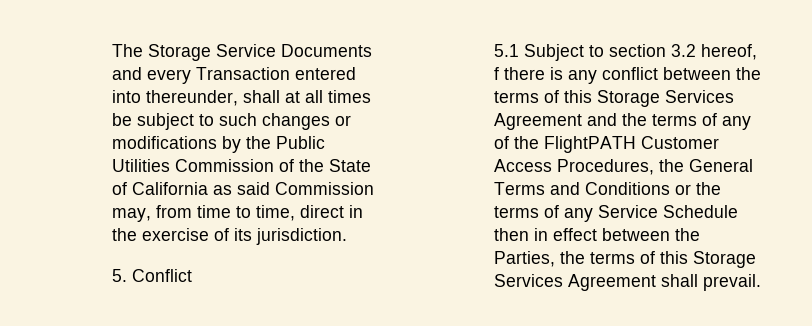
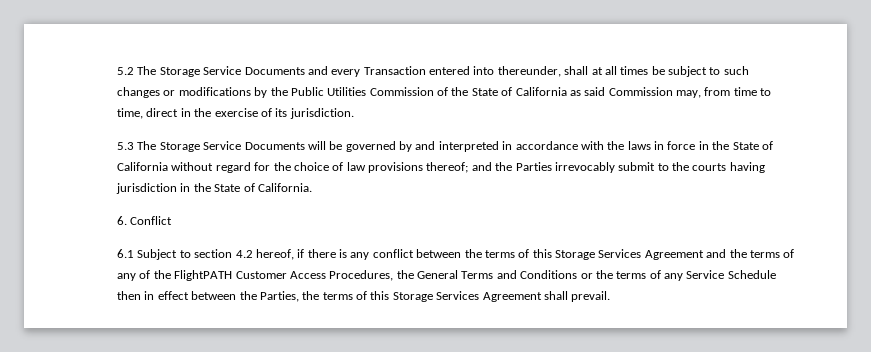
- The Storage Service Documents and every Transaction entered into thereunder, shall at all times be subject to such changes or modifications by the Public Utilities Commission of the State of California as said Commission may, from time to time, direct in the exercise of its jurisdiction.
+ 5.2 The Storage Service Documents and every Transaction entered into thereunder, shall at all times be subject to such changes or modifications by the Public Utilities Commission of the State of California as said Commission may, from time to time, direct in the exercise of its jurisdiction.
- 5. Conflict
+ 5.3 The Storage Service Documents will be governed by and interpreted in accordance with the laws in force in the State of California without regard for the choice of law provisions thereof; and the Parties irrevocably submit to the courts having jurisdiction in the State of California.
+ 6. Conflict
- 5.1 Subject to section 3.2 hereof, f there is any conflict between the terms of this Storage Services Agreement and the terms of any of the FlightPATH Customer Access Procedures, the General Terms and Conditions or the terms of any Service Schedule then in effect between the Parties, the terms of this Storage Services Agreement shall prevail.
+ 6.1 Subject to section 4.2 hereof, if there is any conflict between the terms of this Storage Services Agreement and the terms of any of the FlightPATH Customer Access Procedures, the General Terms and Conditions or the terms of any Service Schedule then in effect between the Parties, the terms of this Storage Services Agreement shall prevail.

